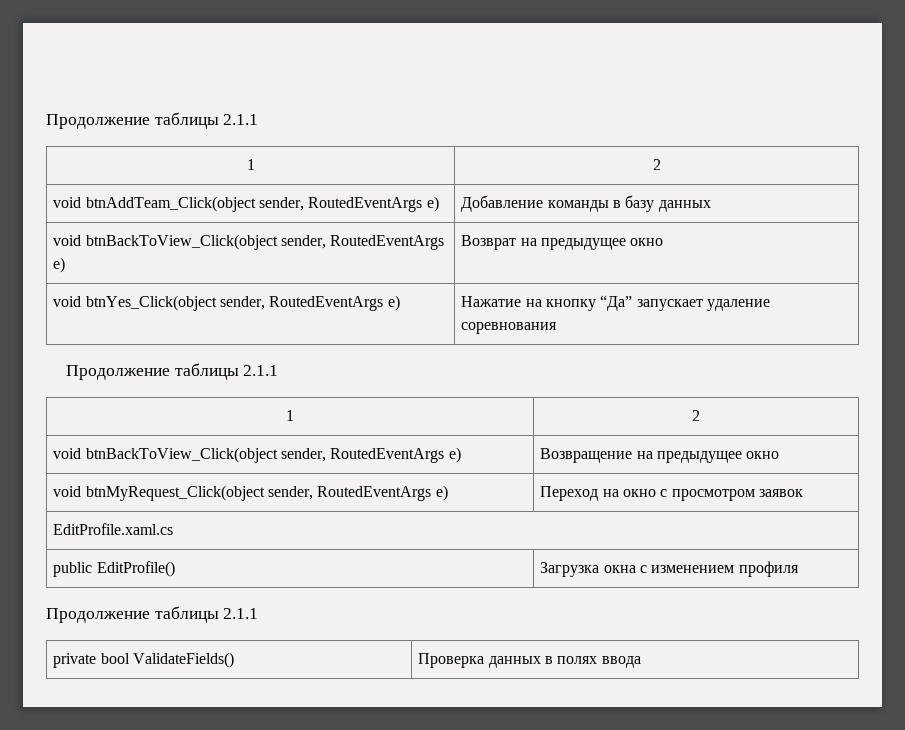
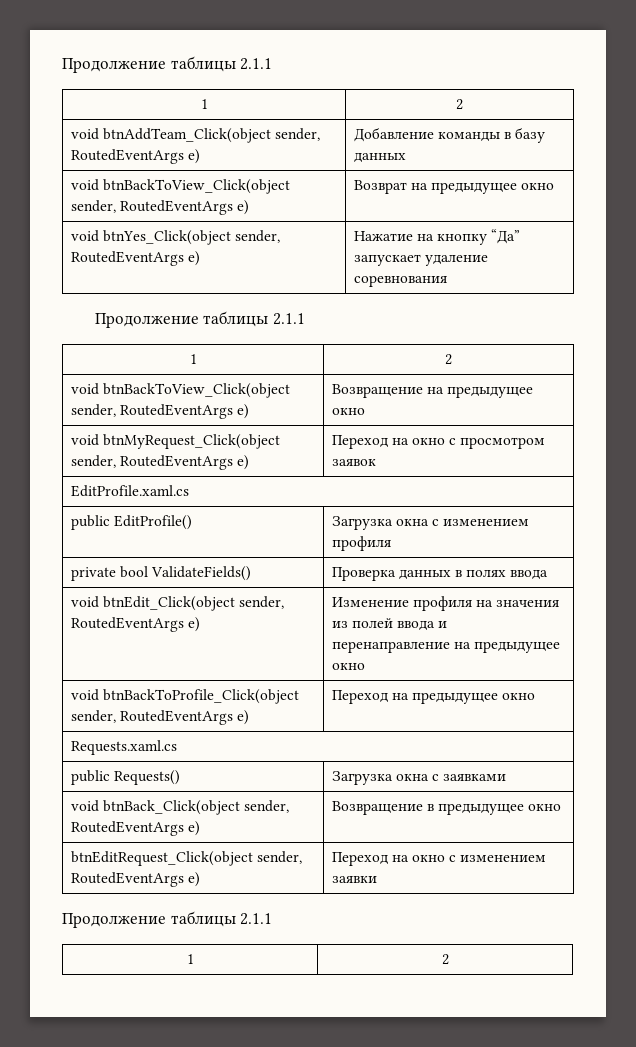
  public EditProfile() | Загрузка окна с изменением профиля
- Продолжение таблицы 2.1.1
+ void btnEdit_Click(object sender, RoutedEventArgs e) | Изменение профиля на значения из полей ввода и перенаправление на предыдущее окно
+ void btnBackToProfile_Click(object sender, RoutedEventArgs e) | Переход на предыдущее окно
+ Requests.xaml.cs
+ public Requests() | Загрузка окна с заявками
+ void btnBack_Click(object sender, RoutedEventArgs e) | Возвращение в предыдущее окно
+ btnEditRequest_Click(object sender, RoutedEventArgs e) | Переход на окно с изменением заявки
+ Продолжение таблицы 2.1.1
+ 1 | 2

